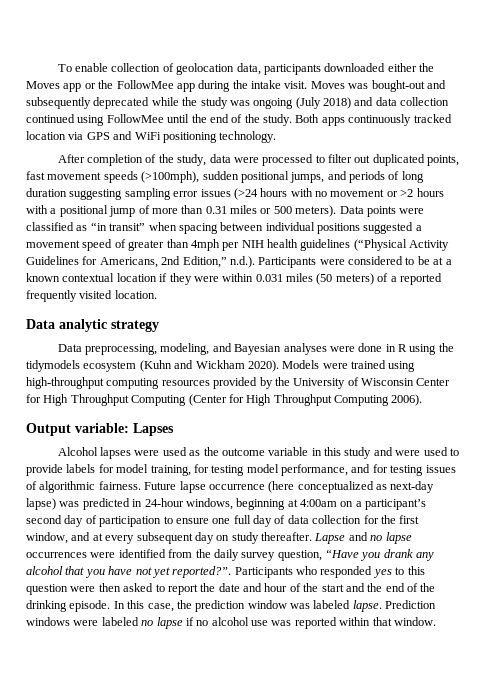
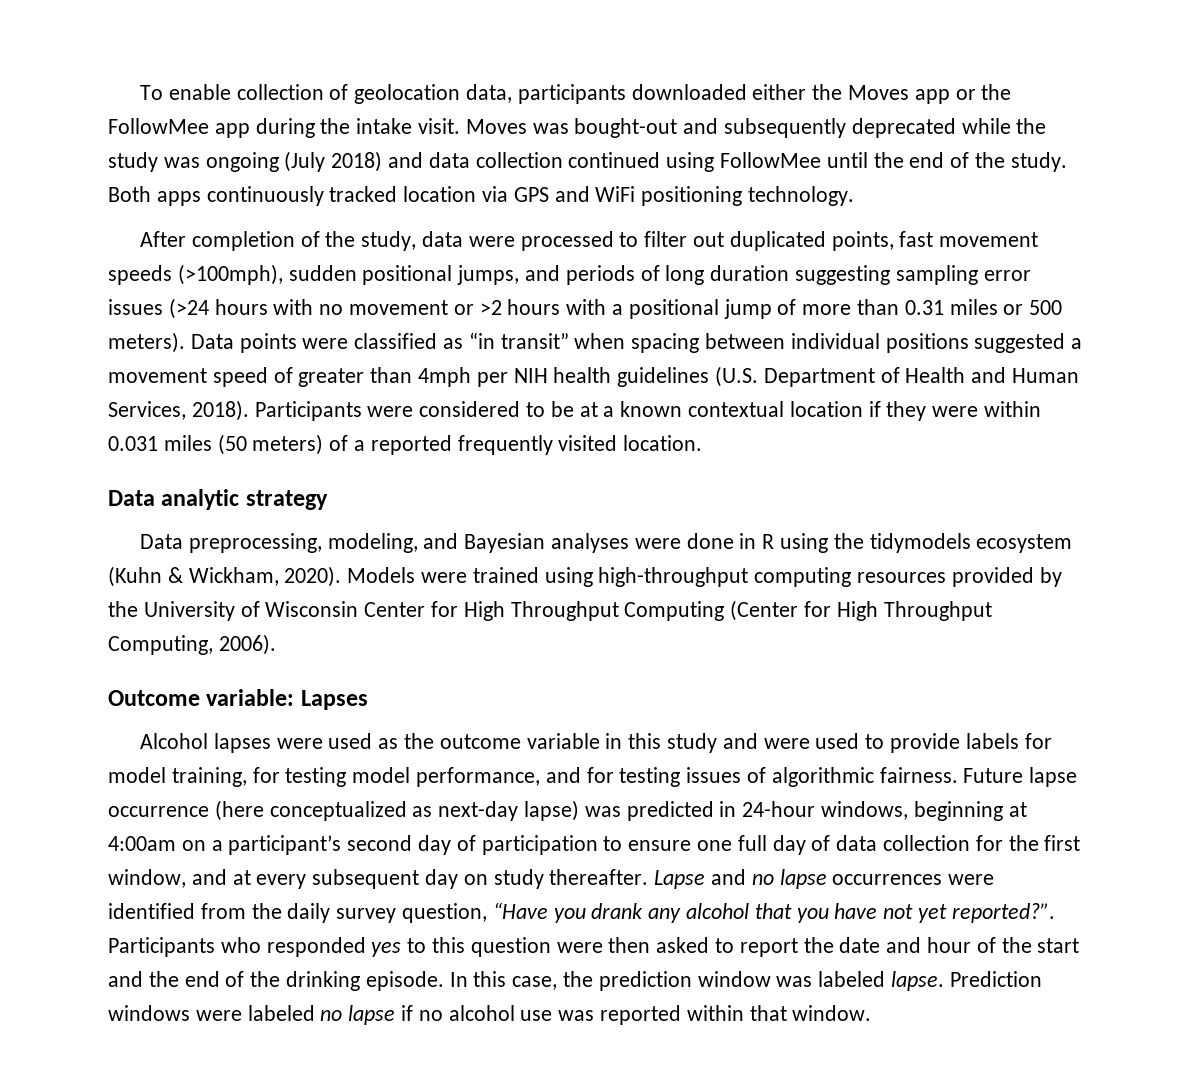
- Data points were classified as “in transit” when spacing between individual positions suggested a movement speed of greater than 4mph per NIH health guidelines (“Physical Activity Guidelines for Americans, 2nd Edition,” n.d.). Participants were considered to be at a known contextual location if they were within 0.031 miles (50 meters) of a reported frequently visited location.
+ Data points were classified as “in transit” when spacing between individual positions suggested a movement speed of greater than 4mph per NIH health guidelines (U.S. Department of Health and Human Services, 2018). Participants were considered to be at a known contextual location if they were within 0.031 miles (50 meters) of a reported frequently visited location.
- Data preprocessing, modeling, and Bayesian analyses were done in R using the tidymodels ecosystem (Kuhn and Wickham 2020).
+ Data preprocessing, modeling, and Bayesian analyses were done in R using the tidymodels ecosystem (Kuhn & Wickham, 2020).
- Models were trained using high-throughput computing resources provided by the University of Wisconsin Center for High Throughput Computing (Center for High Throughput Computing 2006).
+ Models were trained using high-throughput computing resources provided by the University of Wisconsin Center for High Throughput Computing (Center for High Throughput Computing, 2006).
- Output variable: Lapses
+ Outcome variable: Lapses

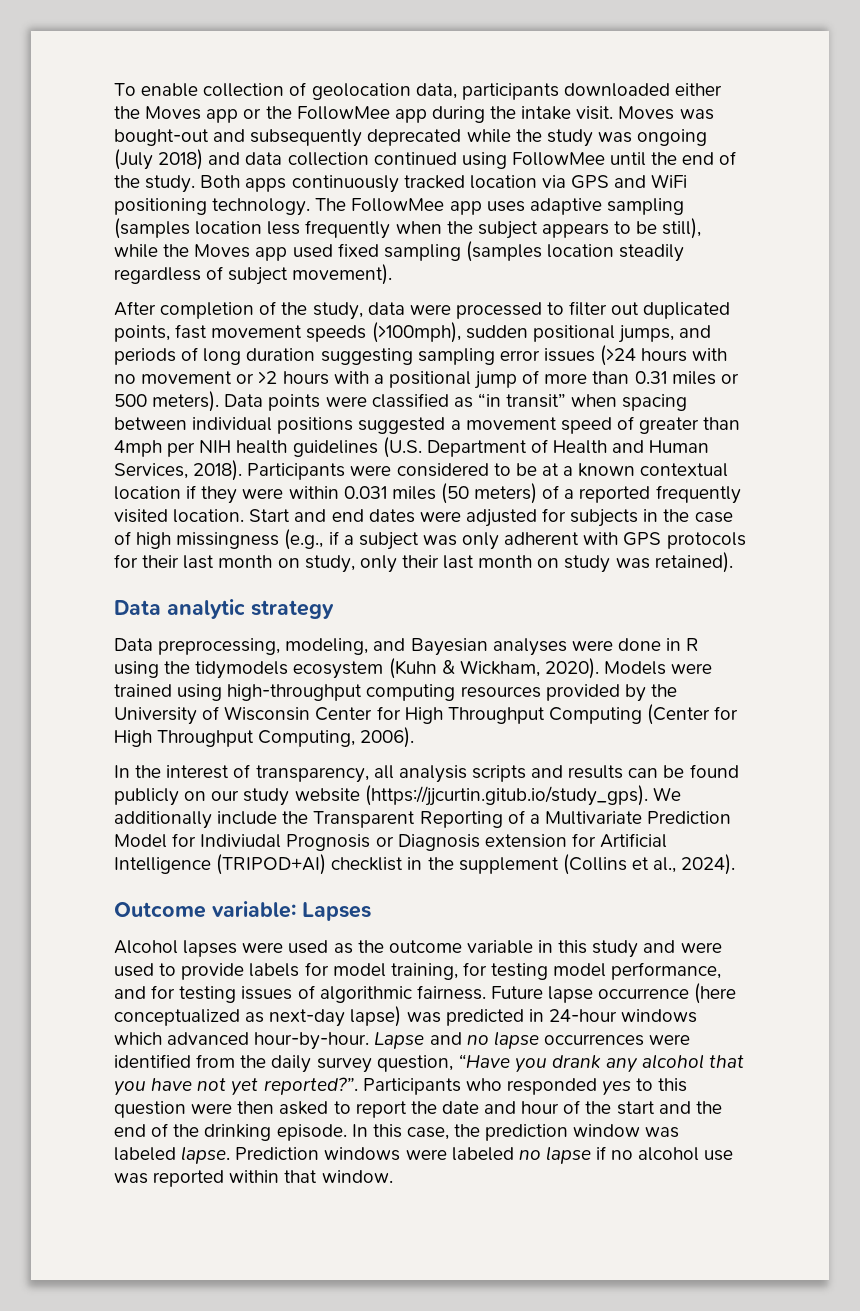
+ The FollowMee app uses adaptive sampling (samples location less frequently when the subject appears to be still), while the Moves app used fixed sampling (samples location steadily regardless of subject movement).
+ Start and end dates were adjusted for subjects in the case of high missingness (e.g., if a subject was only adherent with GPS protocols for their last month on study, only their last month on study was retained).
+ In the interest of transparency, all analysis scripts and results can be found publicly on our study website (https://jjcurtin.gitub.io/study_gps). We additionally include the Transparent Reporting of a Multivariate Prediction Model for Indiviudal Prognosis or Diagnosis extension for Artificial Intelligence (TRIPOD+AI) checklist in the supplement (Collins et al., 2024).
- Future lapse occurrence (here conceptualized as next-day lapse) was predicted in 24-hour windows, beginning at 4:00am on a participant’s second day of participation to ensure one full day of data collection for the first window, and at every subsequent day on study thereafter.
+ Future lapse occurrence (here conceptualized as next-day lapse) was predicted in 24-hour windows which advanced hour-by-hour.

